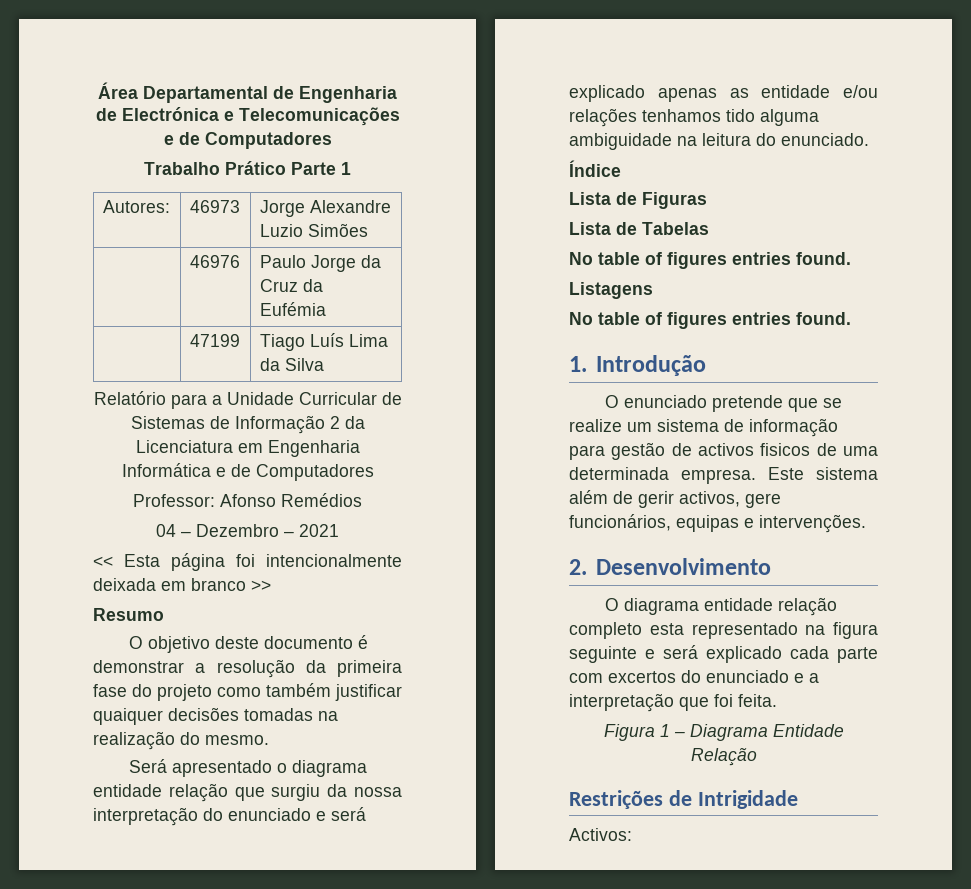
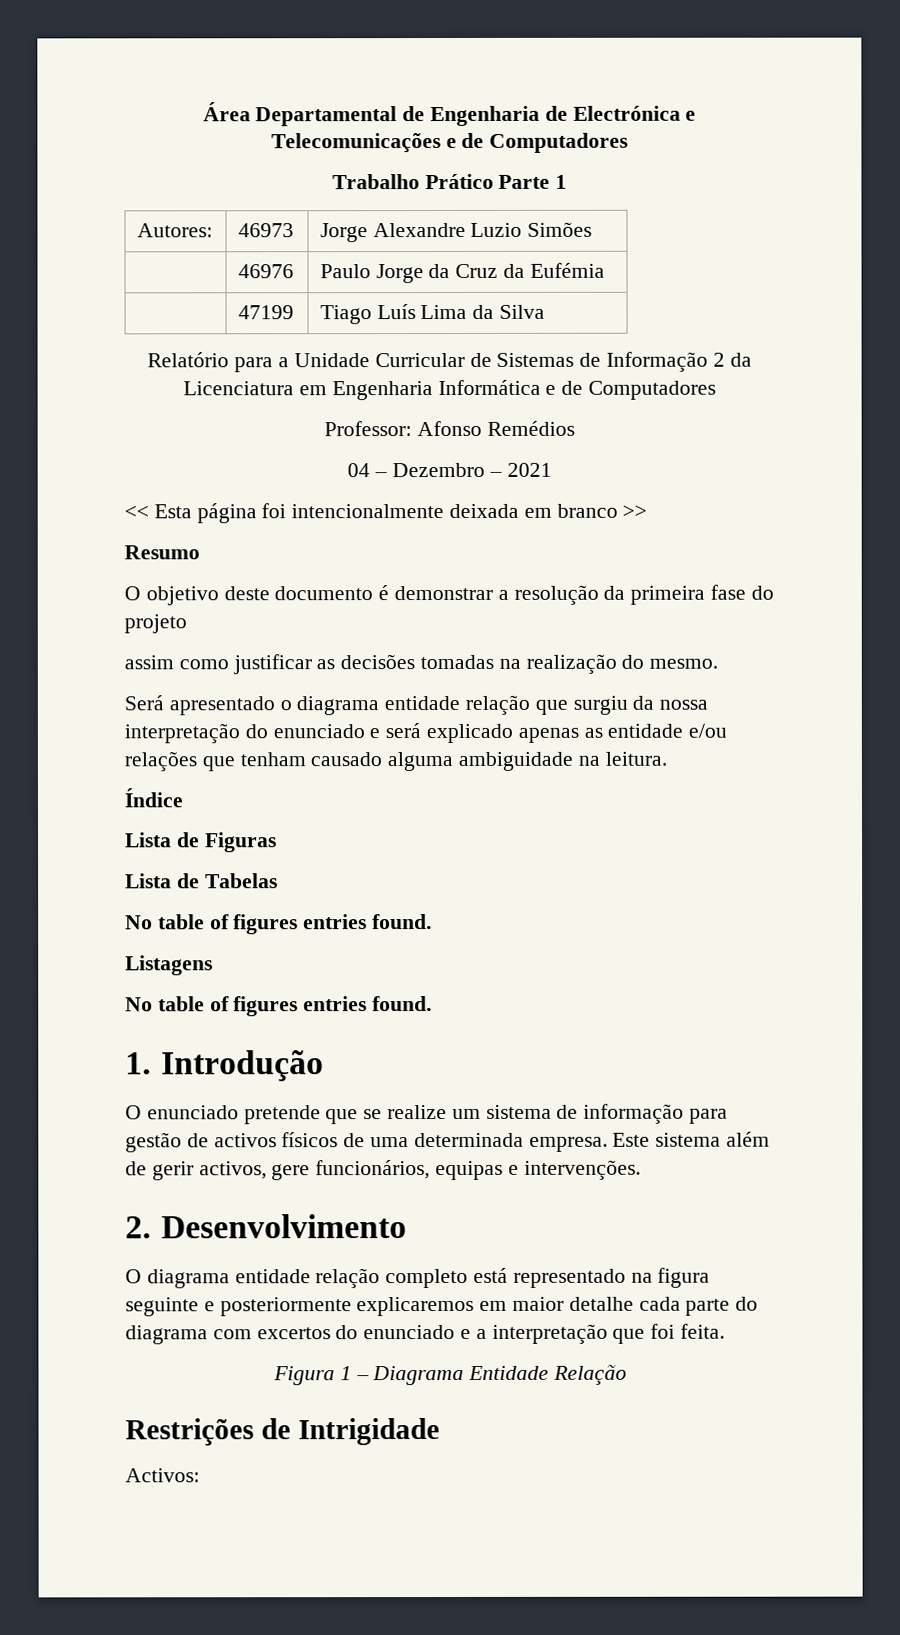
- O objetivo deste documento é demonstrar a resolução da primeira fase do projeto como também justificar quaiquer decisões tomadas na realização do mesmo.
+ O objetivo deste documento é demonstrar a resolução da primeira fase do projeto
+ assim como justificar as decisões tomadas na realização do mesmo.
- Será apresentado o diagrama entidade relação que surgiu da nossa interpretação do enunciado e será explicado apenas as entidade e/ou relações tenhamos tido alguma ambiguidade na leitura do enunciado.
+ Será apresentado o diagrama entidade relação que surgiu da nossa interpretação do enunciado e será explicado apenas as entidade e/ou relações que tenham causado alguma ambiguidade na leitura.
- O enunciado pretende que se realize um sistema de informação para gestão de activos fisicos de uma determinada empresa.
+ O enunciado pretende que se realize um sistema de informação para gestão de activos físicos de uma determinada empresa.
- O diagrama entidade relação completo esta representado na figura seguinte e será explicado cada parte com excertos do enunciado e a interpretação que foi feita.
+ O diagrama entidade relação completo está representado na figura seguinte e posteriormente explicaremos em maior detalhe cada parte do diagrama com excertos do enunciado e a interpretação que foi feita.

